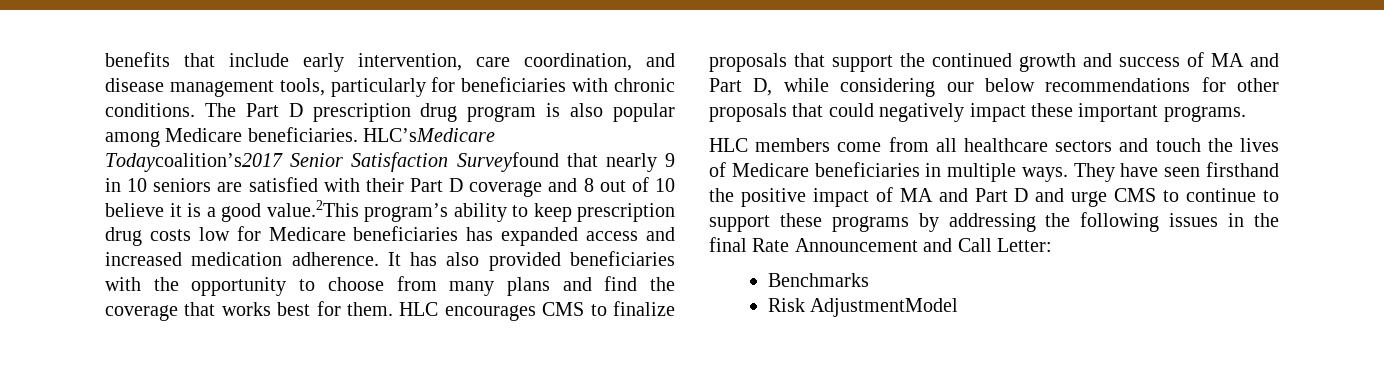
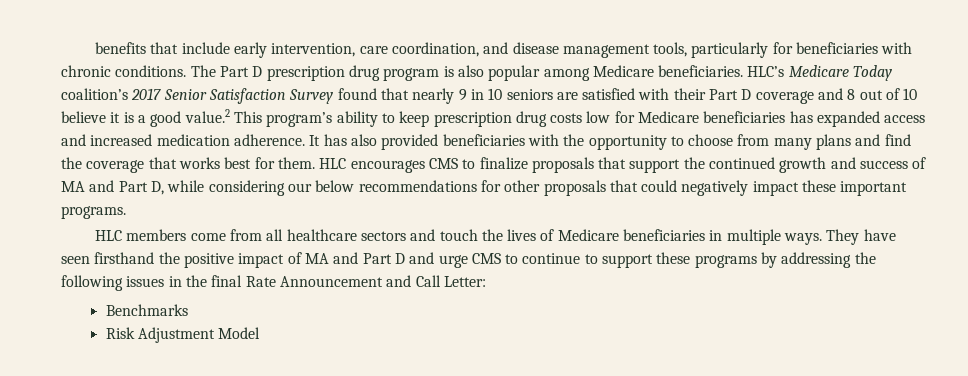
- HLC’sMedicare Todaycoalition’s2017 Senior Satisfaction Surveyfound that nearly 9 in 10 seniors are satisfied with their Part D coverage and 8 out of 10 believe it is a good value.2This program’s ability to keep prescription drug costs low for Medicare beneficiaries has expanded access and increased medication adherence.
+ HLC’s Medicare Today coalition’s 2017 Senior Satisfaction Survey found that nearly 9 in 10 seniors are satisfied with their Part D coverage and 8 out of 10 believe it is a good value.2 This program’s ability to keep prescription drug costs low for Medicare beneficiaries has expanded access and increased medication adherence.
- Risk AdjustmentModel
+ Risk Adjustment Model

